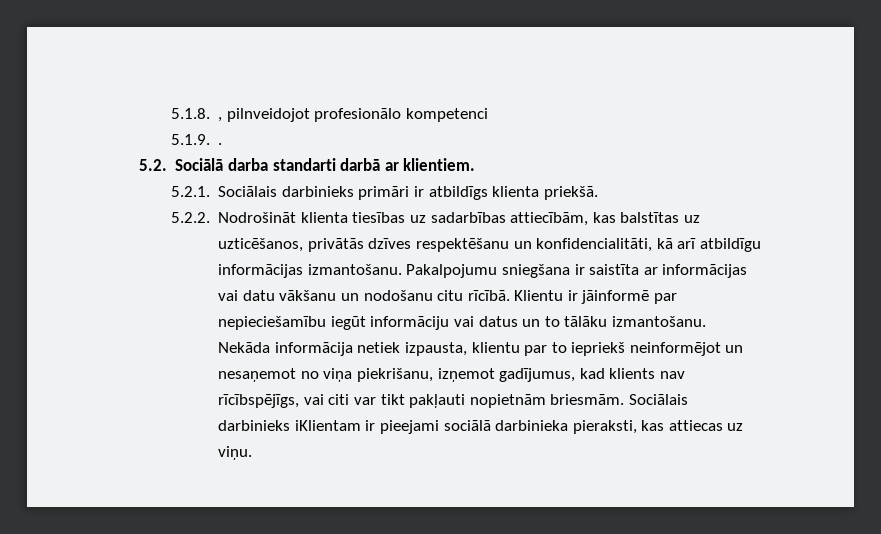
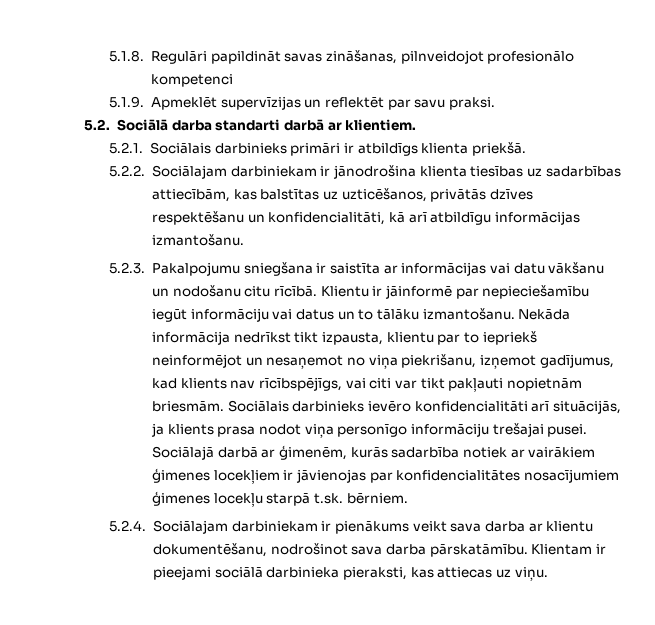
- 5.1.8. , pilnveidojot profesionālo kompetenci
+ 5.1.8. Regulāri papildināt savas zināšanas, pilnveidojot profesionālo kompetenci
- 5.1.9. .
+ 5.1.9. Apmeklēt supervīzijas un reflektēt par savu praksi.
- 5.2.2. Nodrošināt klienta tiesības uz sadarbības attiecībām, kas balstītas uz uzticēšanos, privātās dzīves respektēšanu un konfidencialitāti, kā arī atbildīgu informācijas izmantošanu. Pakalpojumu sniegšana ir saistīta ar informācijas vai datu vākšanu un nodošanu citu rīcībā.
+ 5.2.2. Sociālajam darbiniekam ir jānodrošina klienta tiesības uz sadarbības attiecībām, kas balstītas uz uzticēšanos, privātās dzīves respektēšanu un konfidencialitāti, kā arī atbildīgu informācijas izmantošanu.
+ 5.2.3. Pakalpojumu sniegšana ir saistīta ar informācijas vai datu vākšanu un nodošanu citu rīcībā.
- Nekāda informācija netiek izpausta, klientu par to iepriekš neinformējot un nesaņemot no viņa piekrišanu, izņemot gadījumus, kad klients nav rīcībspējīgs, vai citi var tikt pakļauti nopietnām briesmām.
+ Nekāda informācija nedrīkst tikt izpausta, klientu par to iepriekš neinformējot un nesaņemot no viņa piekrišanu, izņemot gadījumus, kad klients nav rīcībspējīgs, vai citi var tikt pakļauti nopietnām briesmām.
- Sociālais darbinieks iKlientam ir pieejami sociālā darbinieka pieraksti, kas attiecas uz viņu.
+ Sociālais darbinieks ievēro konfidencialitāti arī situācijās, ja klients prasa nodot viņa personīgo informāciju trešajai pusei. Sociālajā darbā ar ģimenēm, kurās sadarbība notiek ar vairākiem ģimenes locekļiem ir jāvienojas par konfidencialitātes nosacījumiem ģimenes locekļu starpā t.sk. bērniem.
+ 5.2.4. Sociālajam darbiniekam ir pienākums veikt sava darba ar klientu dokumentēšanu, nodrošinot sava darba pārskatāmību. Klientam ir pieejami sociālā darbinieka pieraksti, kas attiecas uz viņu.

